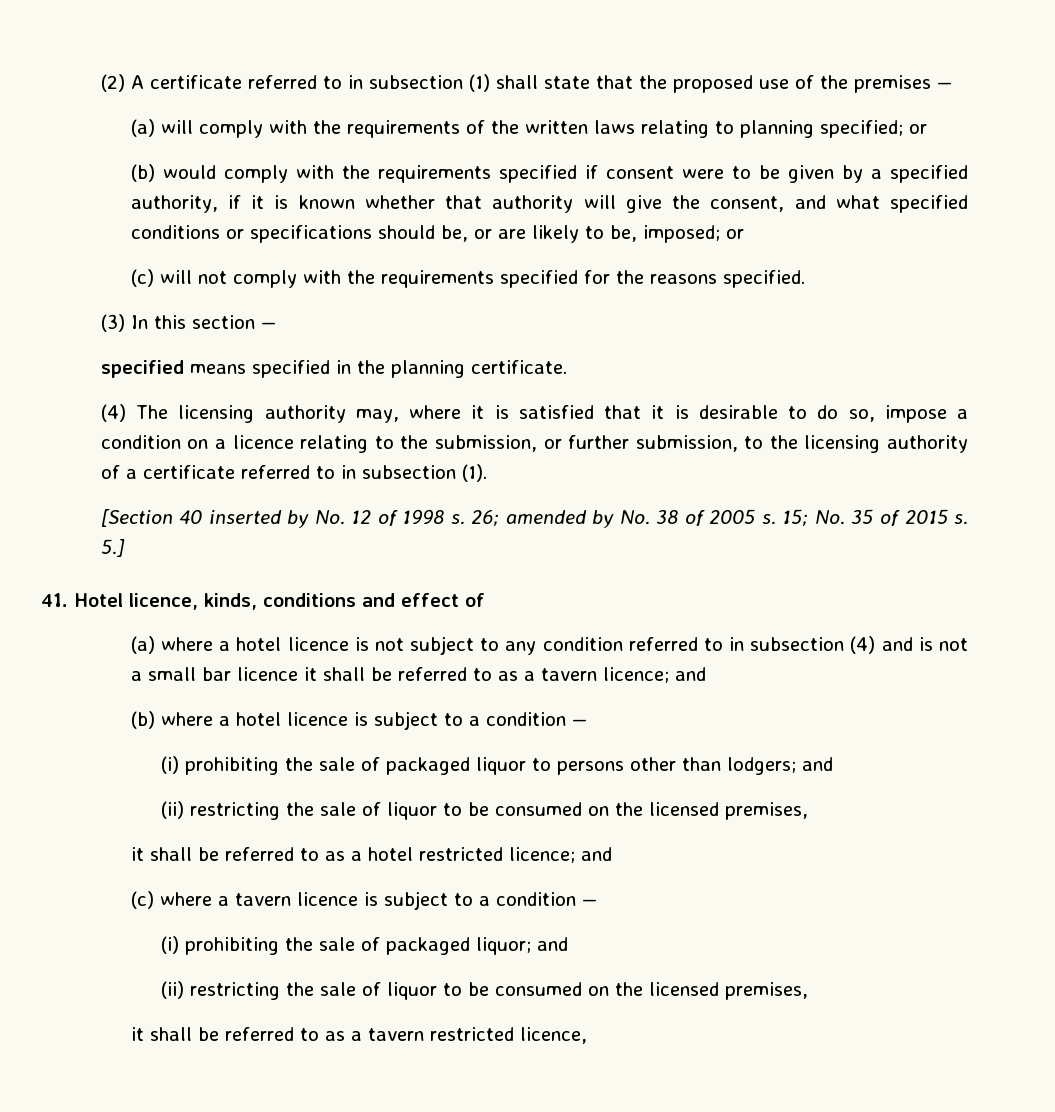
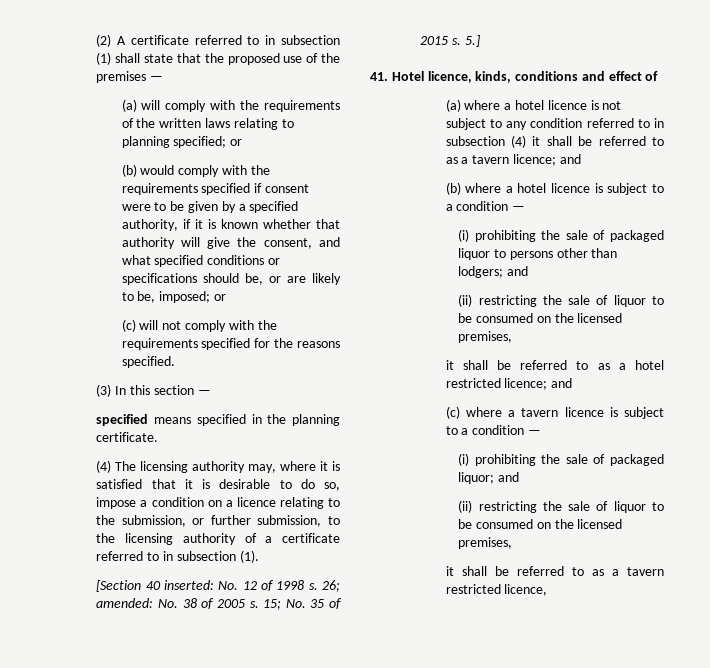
- [Section 40 inserted by No. 12 of 1998 s.
+ [Section 40 inserted: No. 12 of 1998 s.
- 26; amended by No. 38 of 2005 s.
+ 26; amended: No. 38 of 2005 s.
- (a) where a hotel licence is not subject to any condition referred to in subsection (4) and is not a small bar licence it shall be referred to as a tavern licence; and
+ (a) where a hotel licence is not subject to any condition referred to in subsection (4) it shall be referred to as a tavern licence; and

